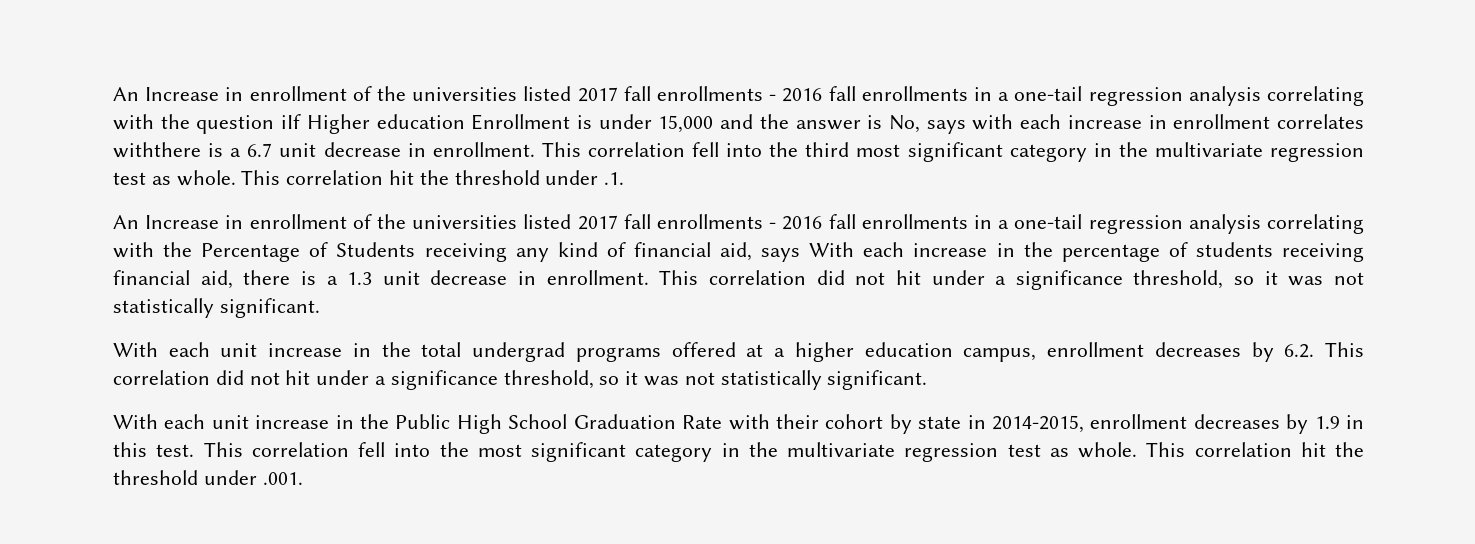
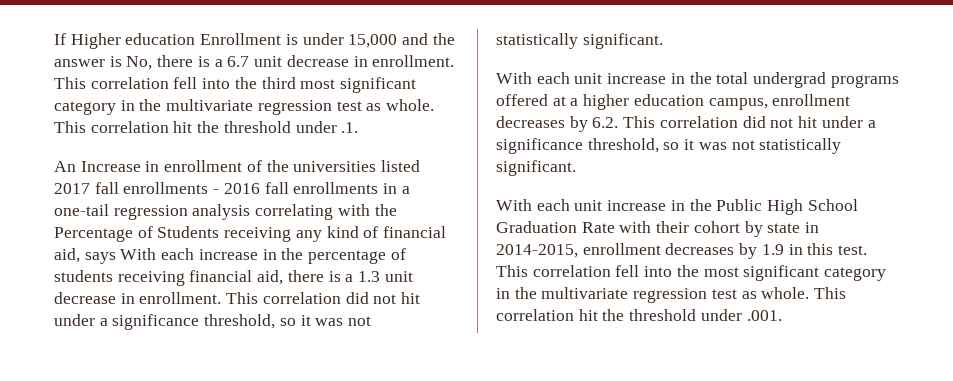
- An Increase in enrollment of the universities listed 2017 fall enrollments - 2016 fall enrollments in a one-tail regression analysis correlating with the question iIf Higher education Enrollment is under 15,000 and the answer is No, says with each increase in enrollment correlates withthere is a 6.7 unit decrease in enrollment.
+ If Higher education Enrollment is under 15,000 and the answer is No, there is a 6.7 unit decrease in enrollment.

